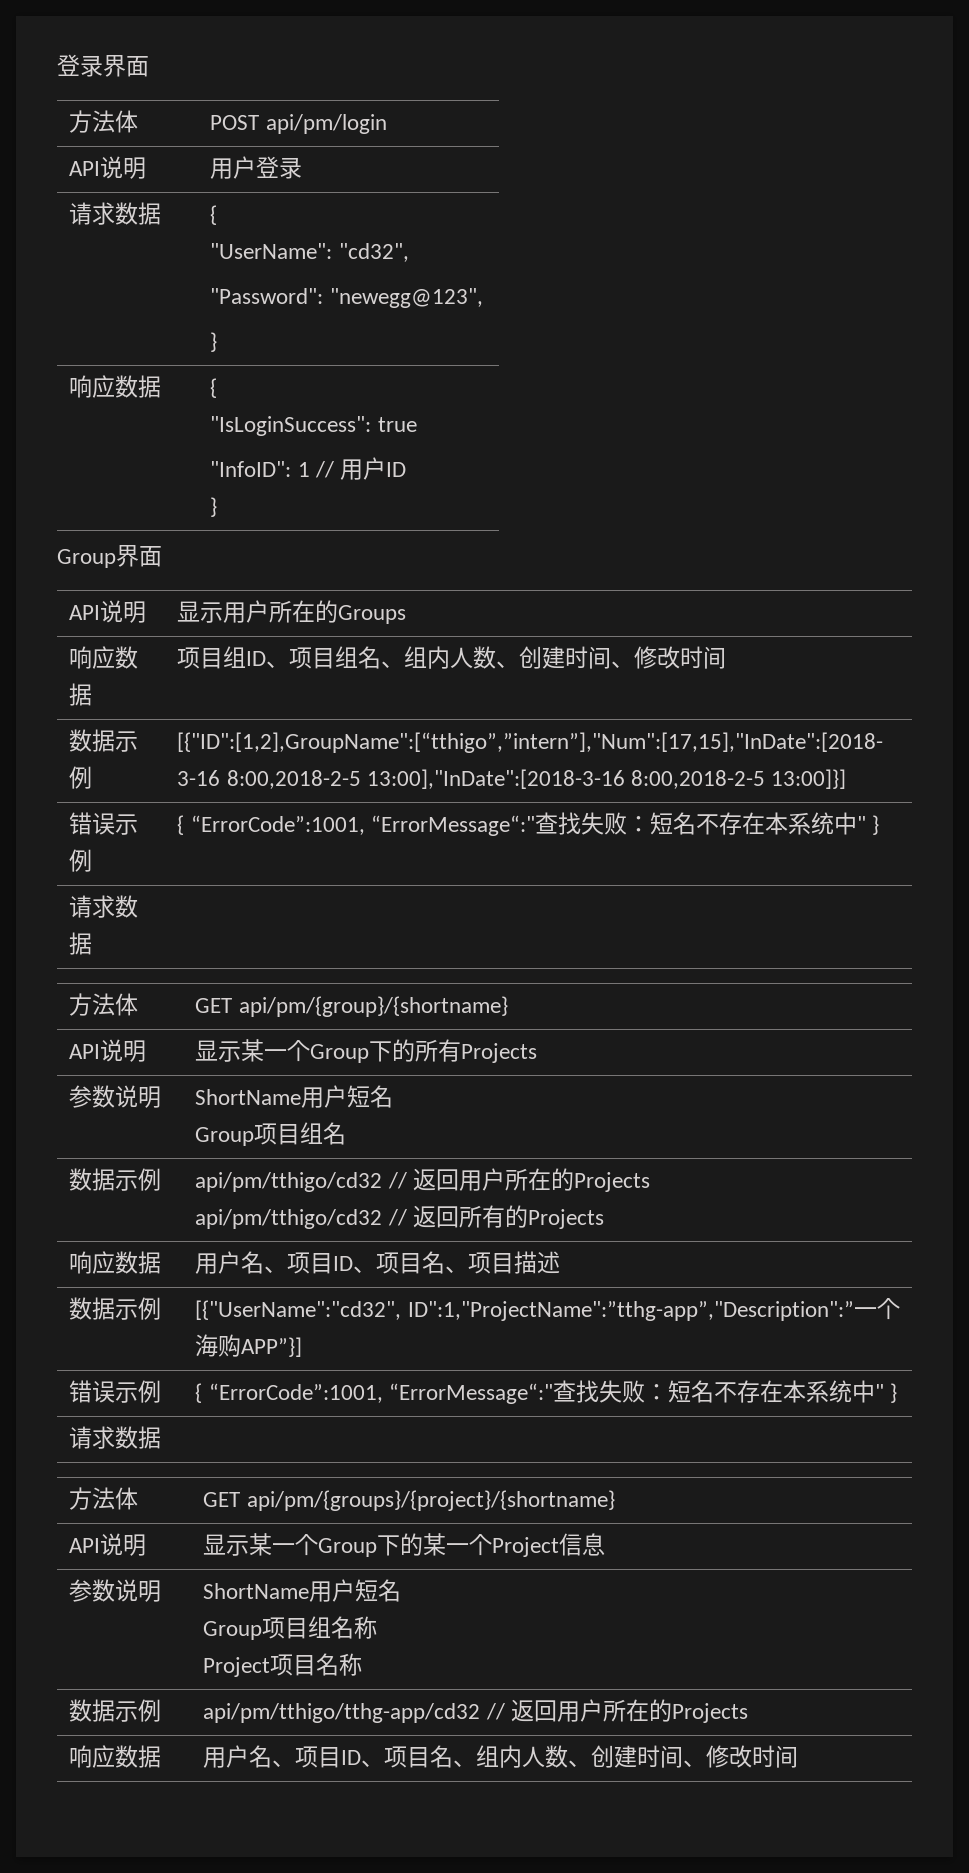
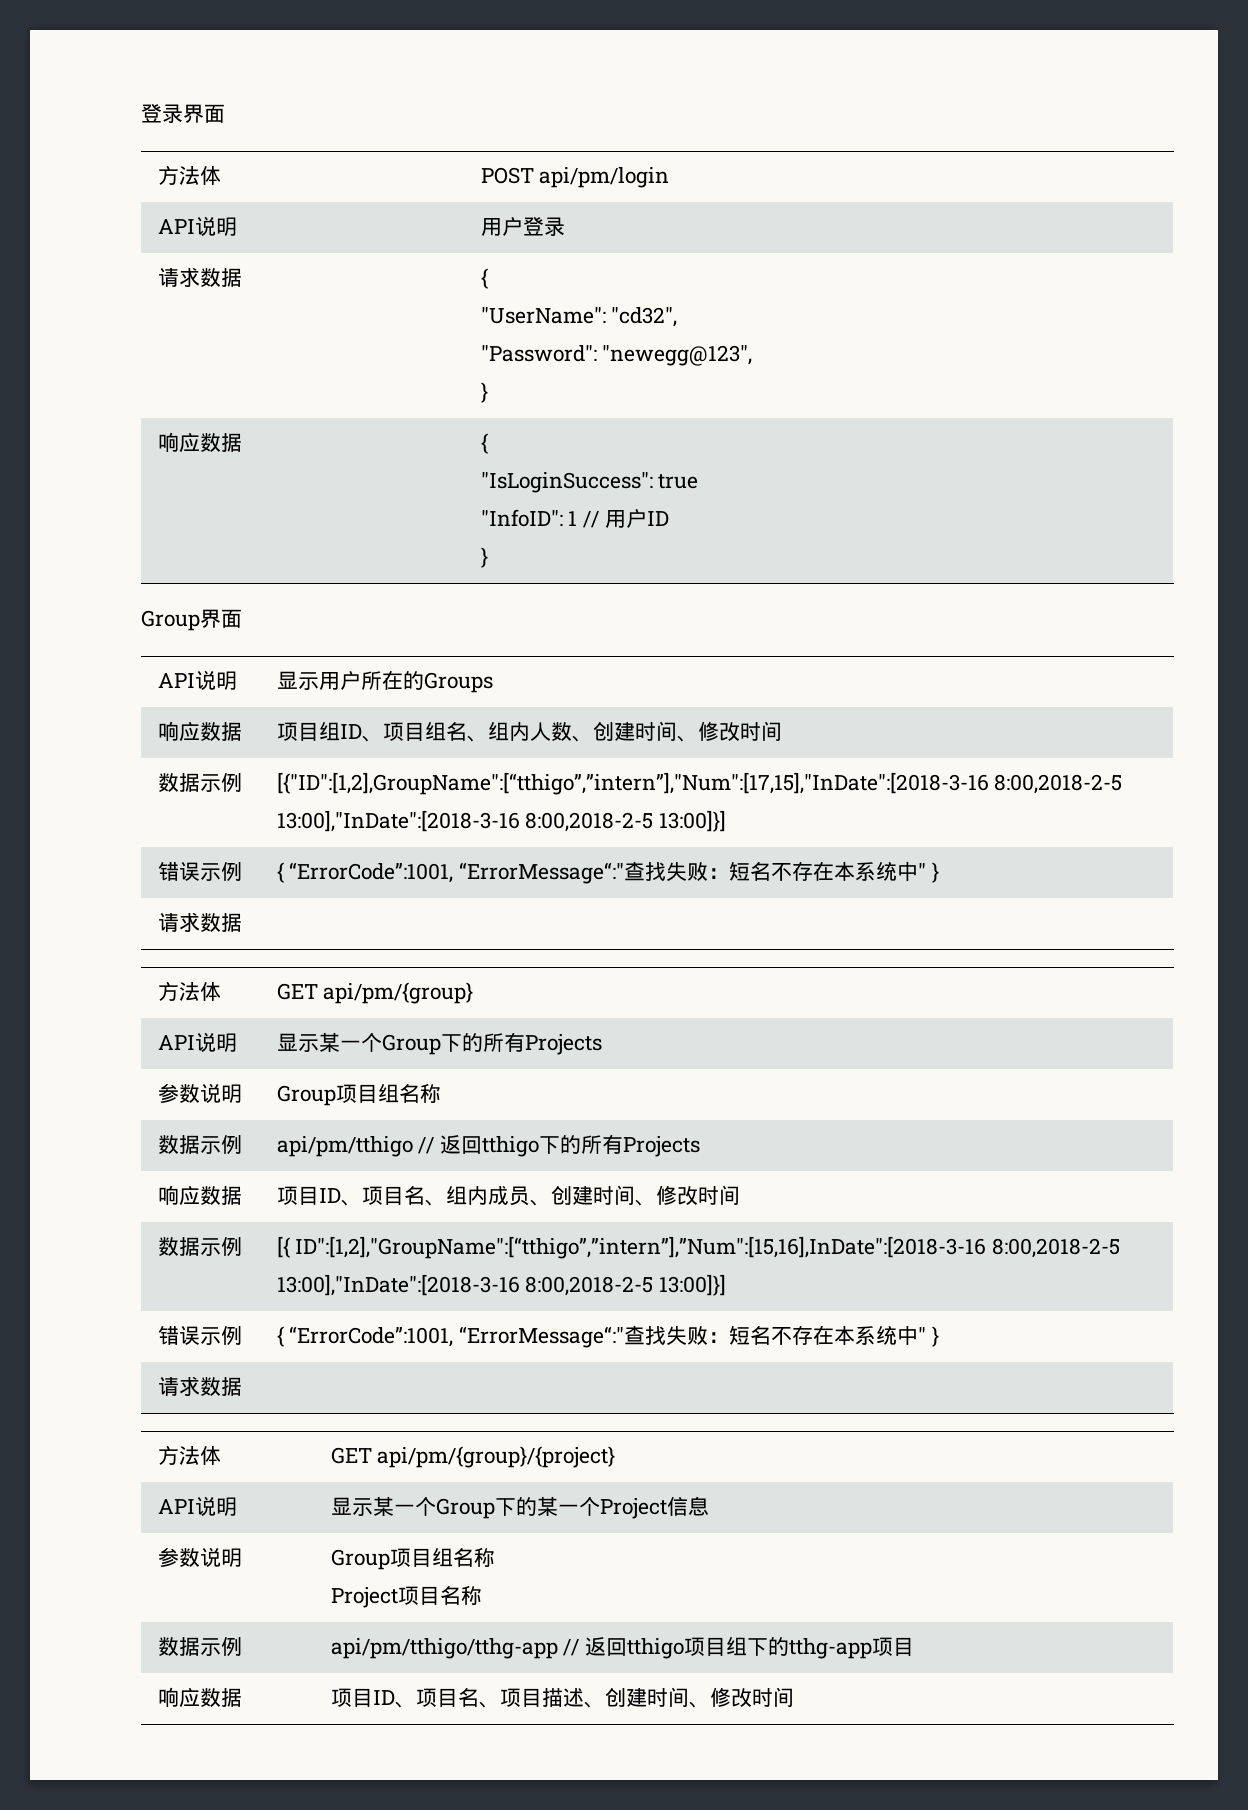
- 方法体 | GET api/pm/{group}/{shortname}
+ 方法体 | GET api/pm/{group}
  API说明 | 显示某一个Group下的所有Projects
- 参数说明 | ShortName用户短名
- Group项目组名
- 数据示例 | api/pm/tthigo/cd32 // 返回用户所在的Projects
- api/pm/tthigo/cd32 // 返回所有的Projects
- 响应数据 | 用户名、项目ID、项目名、项目描述
- 数据示例 | [{"UserName":"cd32", ID":1,"ProjectName":”tthg-app”,"Description":”一个海购APP”}]
+ 参数说明 | Group项目组名称
+ 数据示例 | api/pm/tthigo // 返回tthigo下的所有Projects
+ 响应数据 | 项目ID、项目名、组内成员、创建时间、修改时间
+ 数据示例 | [{ ID":[1,2],"GroupName":[“tthigo”,”intern”],”Num":[15,16],InDate":[2018-3-16 8:00,2018-2-5 13:00],"InDate":[2018-3-16 8:00,2018-2-5 13:00]}]
- 方法体 | GET api/pm/{groups}/{project}/{shortname}
+ 方法体 | GET api/pm/{group}/{project}
  API说明 | 显示某一个Group下的某一个Project信息
- 参数说明 | ShortName用户短名
- Group项目组名称
+ 参数说明 | Group项目组名称
- 数据示例 | api/pm/tthigo/tthg-app/cd32 // 返回用户所在的Projects
- 响应数据 | 用户名、项目ID、项目名、组内人数、创建时间、修改时间
+ 数据示例 | api/pm/tthigo/tthg-app // 返回tthigo项目组下的tthg-app项目
+ 响应数据 | 项目ID、项目名、项目描述、创建时间、修改时间

